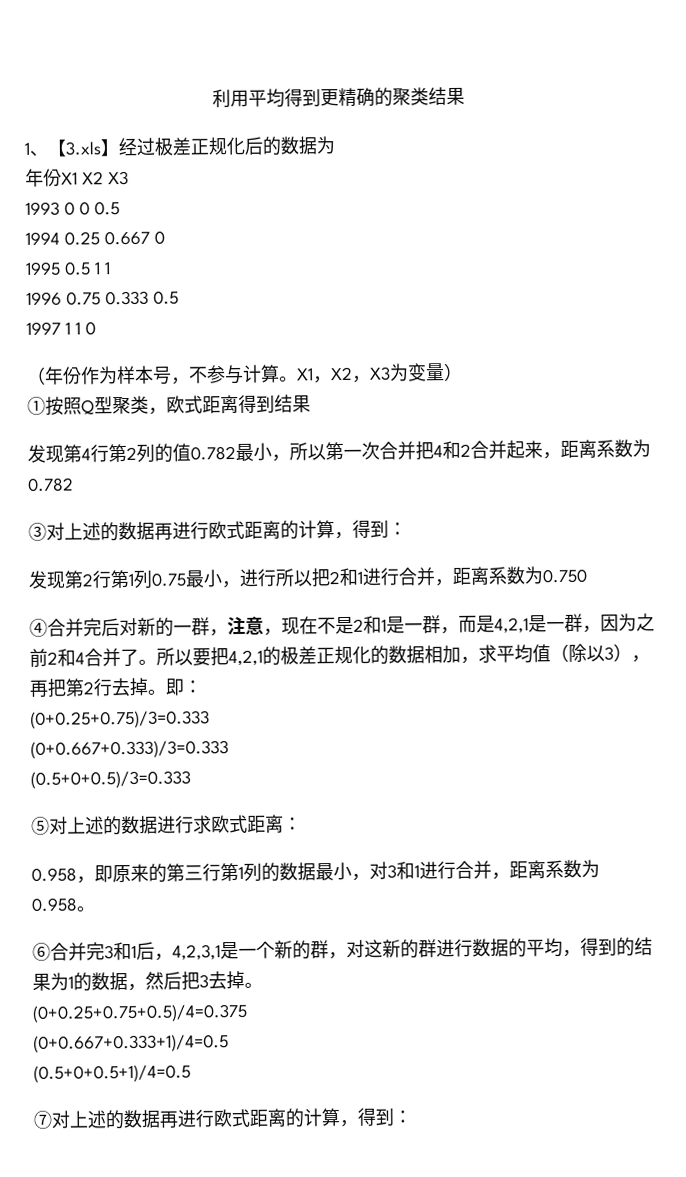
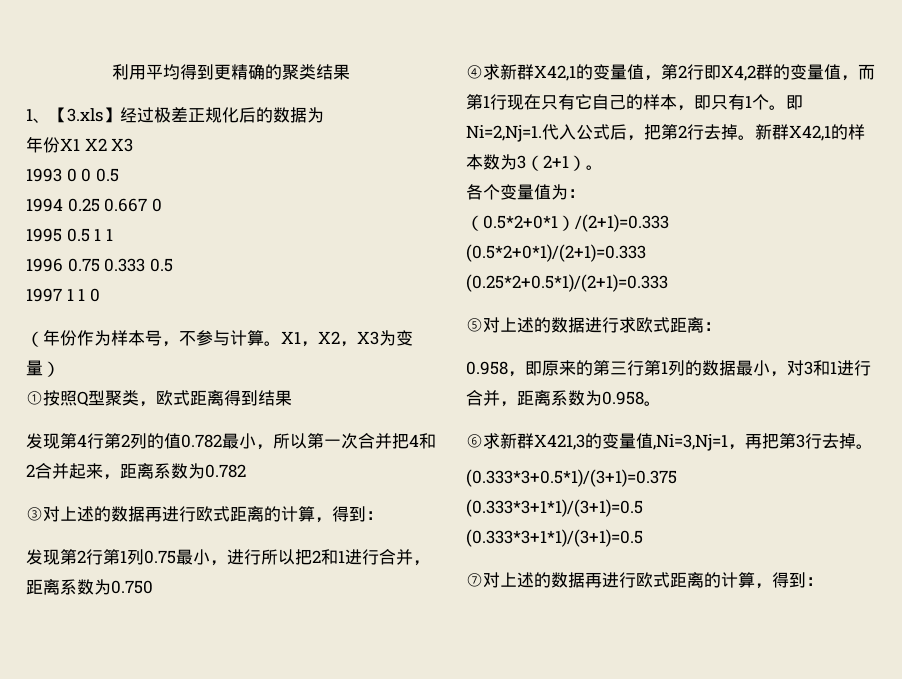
- ④合并完后对新的一群，注意，现在不是2和1是一群，而是4,2,1是一群，因为之前2和4合并了。所以要把4,2,1的极差正规化的数据相加，求平均值（除以3），再把第2行去掉。即：
- (0+0.25+0.75)/3=0.333
- (0+0.667+0.333)/3=0.333
- (0.5+0+0.5)/3=0.333
+ ④求新群X42,1的变量值，第2行即X4,2群的变量值，而第1行现在只有它自己的样本，即只有1个。即Ni=2,Nj=1.代入公式后，把第2行去掉。新群X42,1的样本数为3（2+1）。
+ 各个变量值为：
+ （0.5*2+0*1）/(2+1)=0.333
+ (0.5*2+0*1)/(2+1)=0.333
+ (0.25*2+0.5*1)/(2+1)=0.333
- ⑥合并完3和1后，4,2,3,1是一个新的群，对这新的群进行数据的平均，得到的结果为1的数据，然后把3去掉。
+ ⑥求新群X421,3的变量值,Ni=3,Nj=1，再把第3行去掉。
- (0+0.25+0.75+0.5)/4=0.375
- (0+0.667+0.333+1)/4=0.5
- (0.5+0+0.5+1)/4=0.5
+ (0.333*3+0.5*1)/(3+1)=0.375
+ (0.333*3+1*1)/(3+1)=0.5
+ (0.333*3+1*1)/(3+1)=0.5

